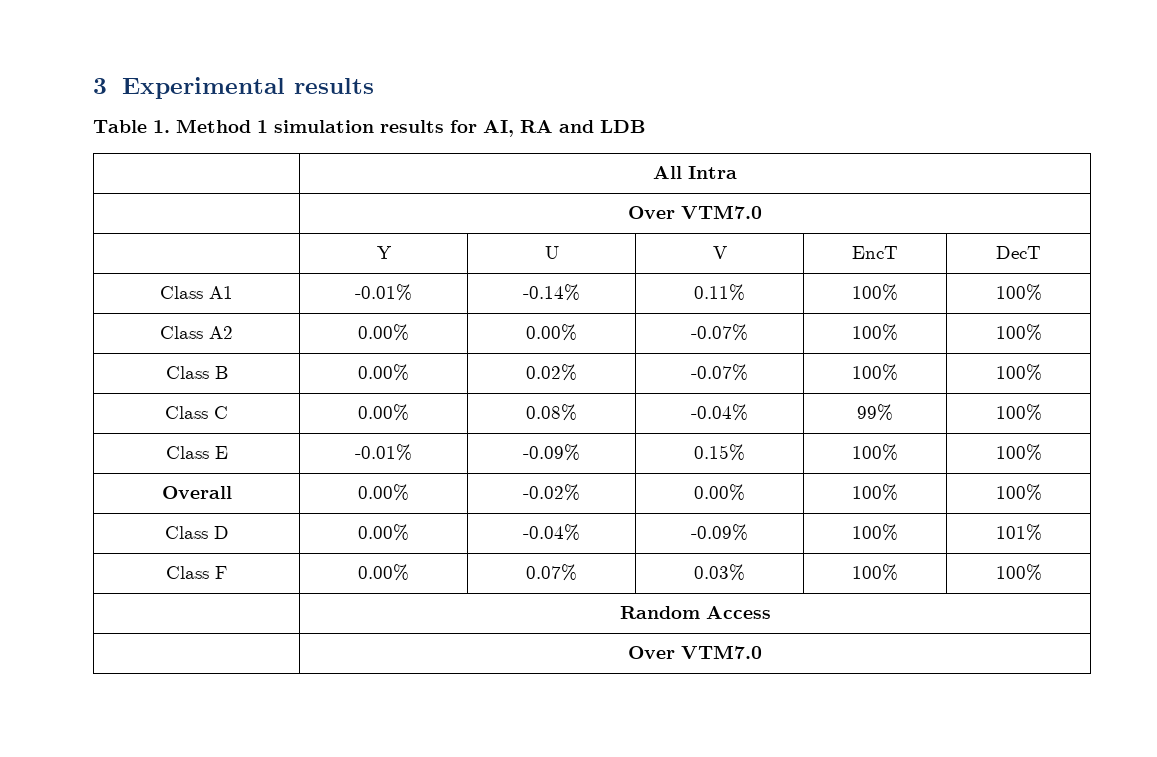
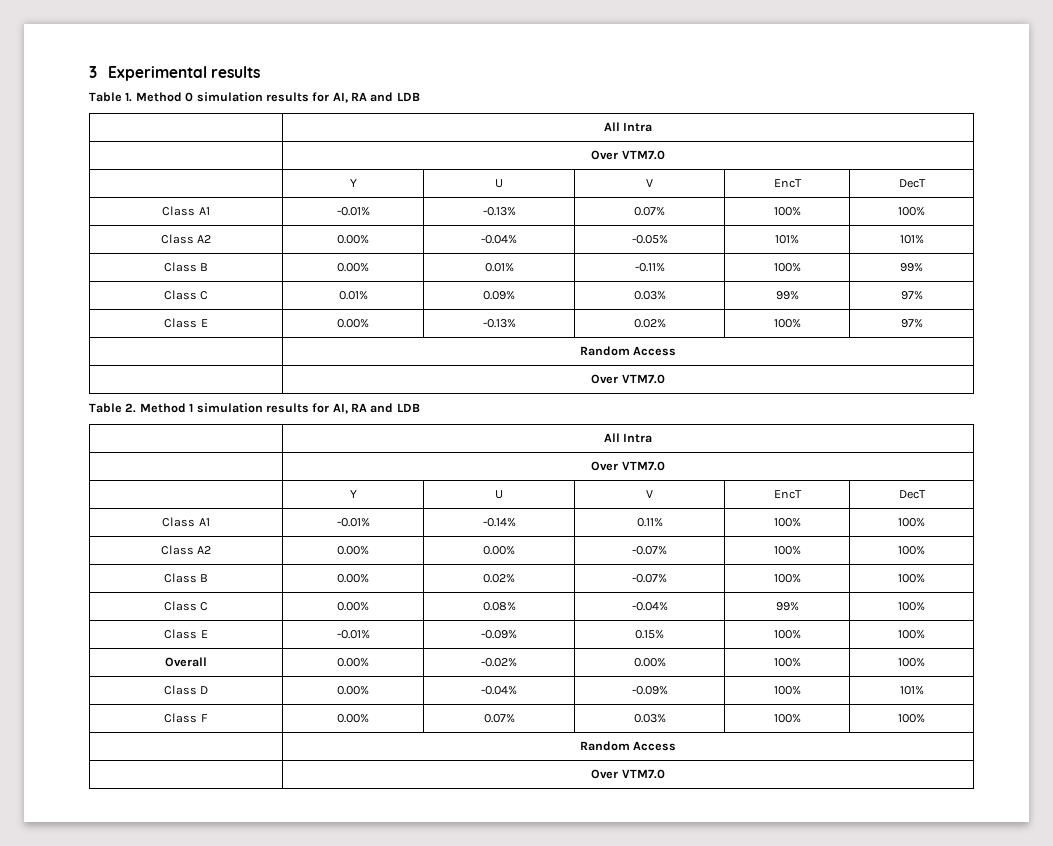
- Table 1. Method 1 simulation results for AI, RA and LDB
+ Table 1. Method 0 simulation results for AI, RA and LDB
+ | All Intra
+ | Over VTM7.0
+ | Y | U | V | EncT | DecT
+ Class A1 | -0.01% | -0.13% | 0.07% | 100% | 100%
+ Class A2 | 0.00% | -0.04% | -0.05% | 101% | 101%
+ Class B | 0.00% | 0.01% | -0.11% | 100% | 99%
+ Class C | 0.01% | 0.09% | 0.03% | 99% | 97%
+ Class E | 0.00% | -0.13% | 0.02% | 100% | 97%
+ | Random Access
+ | Over VTM7.0
+ Table 2. Method 1 simulation results for AI, RA and LDB

